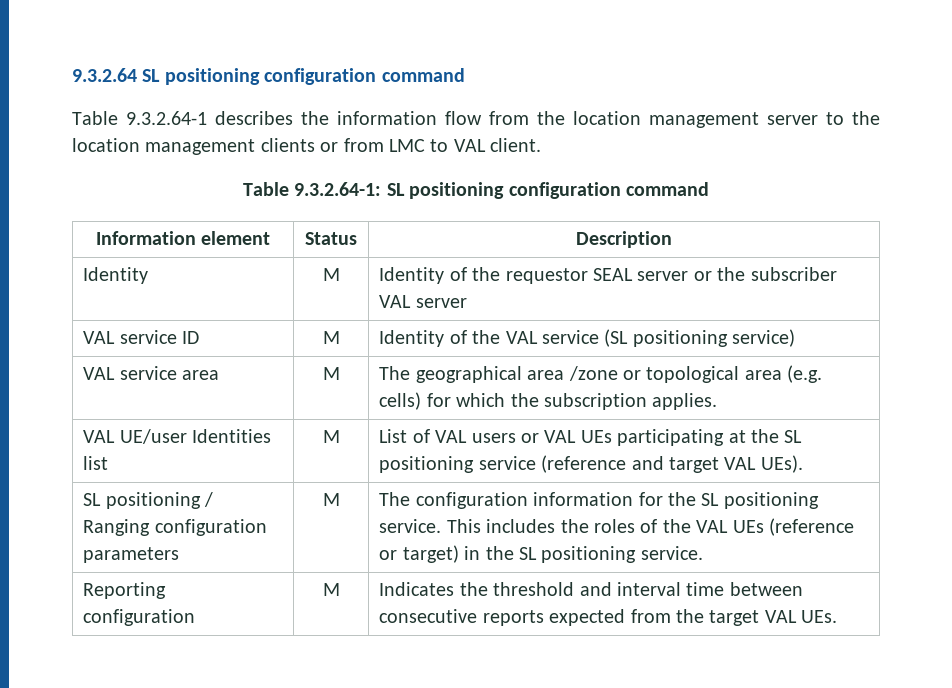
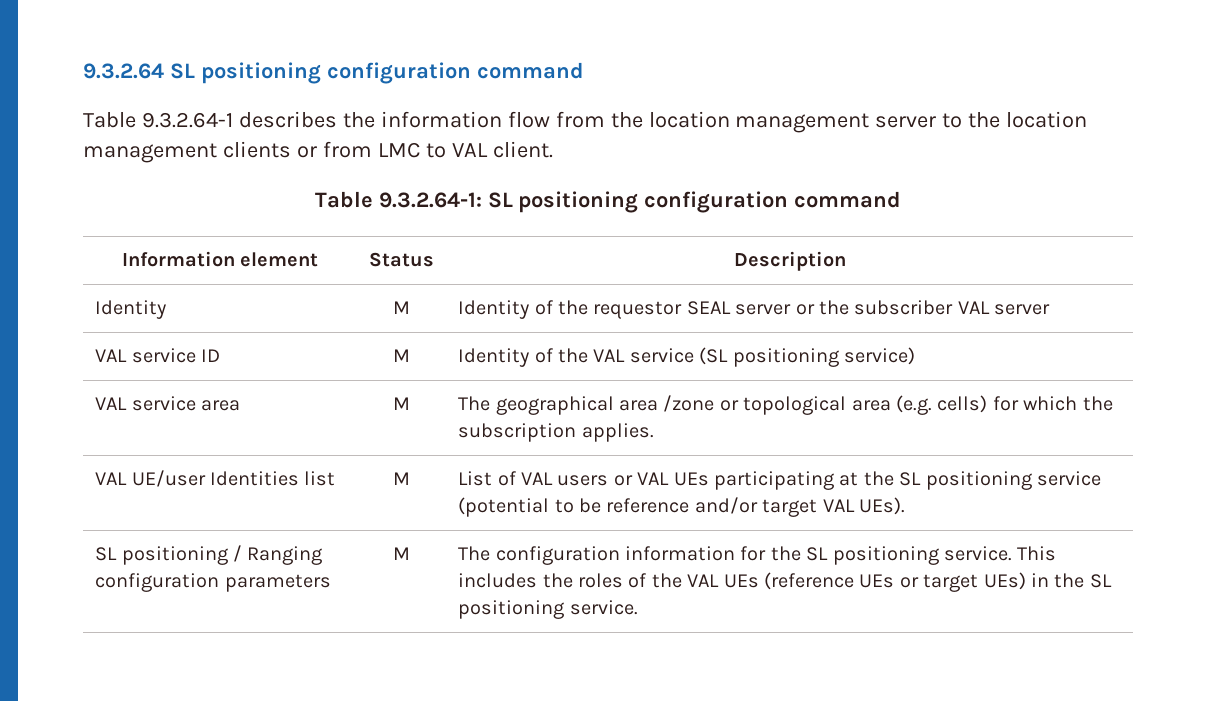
- VAL UE/user Identities list | M | List of VAL users or VAL UEs participating at the SL positioning service (reference and target VAL UEs).
+ VAL UE/user Identities list | M | List of VAL users or VAL UEs participating at the SL positioning service (potential to be reference and/or target VAL UEs).
- SL positioning / Ranging configuration parameters | M | The configuration information for the SL positioning service. This includes the roles of the VAL UEs (reference or target) in the SL positioning service.
+ SL positioning / Ranging configuration parameters | M | The configuration information for the SL positioning service. This includes the roles of the VAL UEs (reference UEs or target UEs) in the SL positioning service.
- Reporting configuration | M | Indicates the threshold and interval time between consecutive reports expected from the target VAL UEs.

